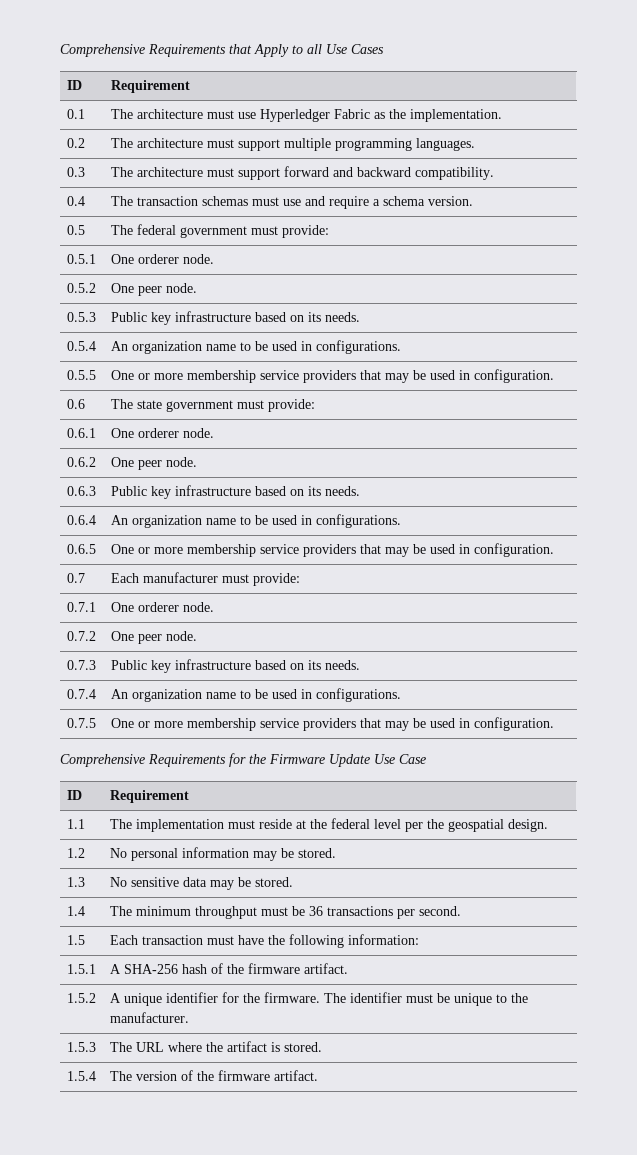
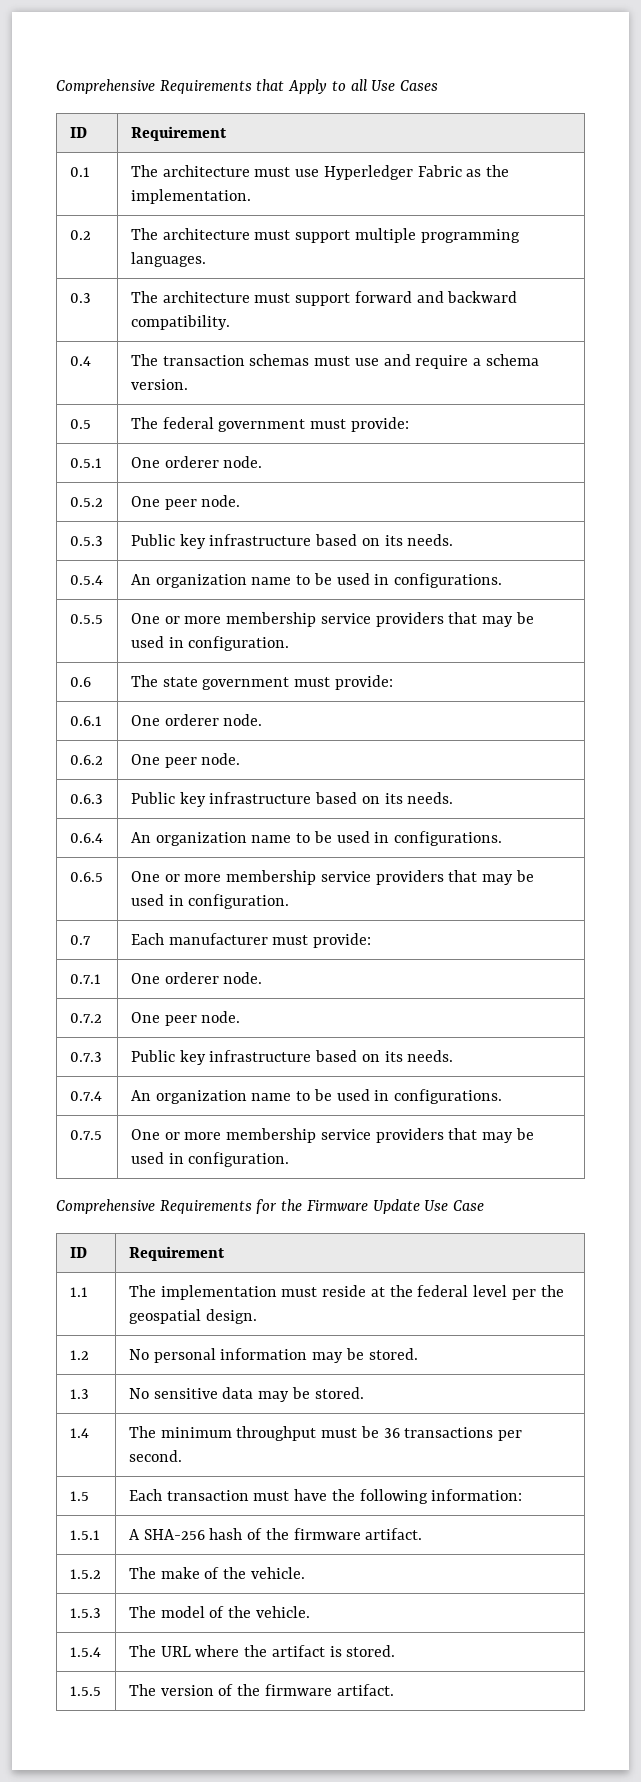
- 1.5.2 | A unique identifier for the firmware. The identifier must be unique to the manufacturer.
- 1.5.3 | The URL where the artifact is stored.
+ 1.5.2 | The make of the vehicle.
+ 1.5.3 | The model of the vehicle.
+ 1.5.4 | The URL where the artifact is stored.
- 1.5.4 | The version of the firmware artifact.
+ 1.5.5 | The version of the firmware artifact.

